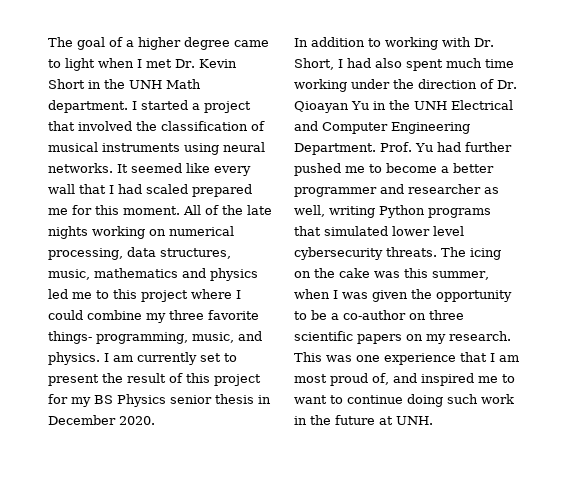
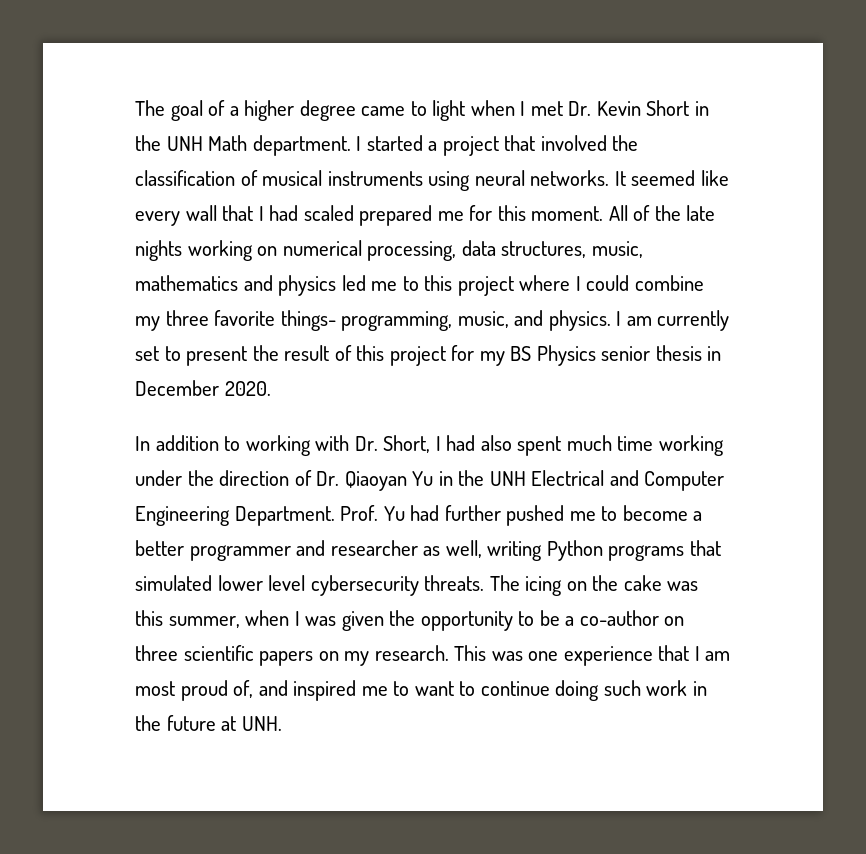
- In addition to working with Dr. Short, I had also spent much time working under the direction of Dr. Qioayan Yu in the UNH Electrical and Computer Engineering Department.
+ In addition to working with Dr. Short, I had also spent much time working under the direction of Dr. Qiaoyan Yu in the UNH Electrical and Computer Engineering Department.

